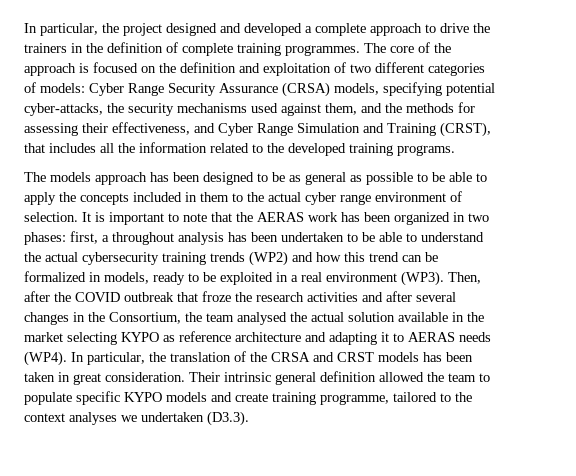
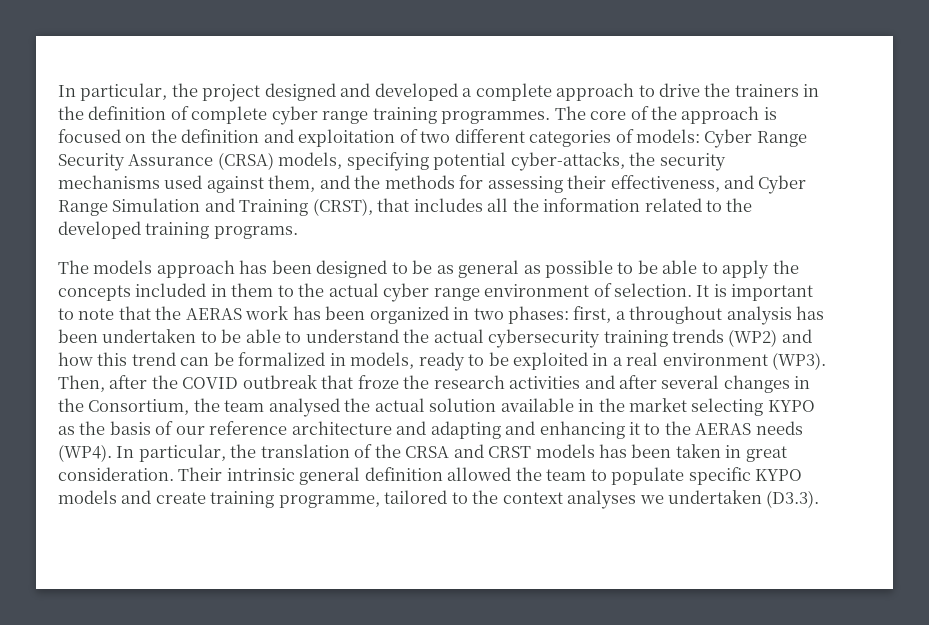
- In particular, the project designed and developed a complete approach to drive the trainers in the definition of complete training programmes.
+ In particular, the project designed and developed a complete approach to drive the trainers in the definition of complete cyber range training programmes.
- Then, after the COVID outbreak that froze the research activities and after several changes in the Consortium, the team analysed the actual solution available in the market selecting KYPO as reference architecture and adapting it to AERAS needs (WP4).
+ Then, after the COVID outbreak that froze the research activities and after several changes in the Consortium, the team analysed the actual solution available in the market selecting KYPO as the basis of our reference architecture and adapting and enhancing it to the AERAS needs (WP4).

